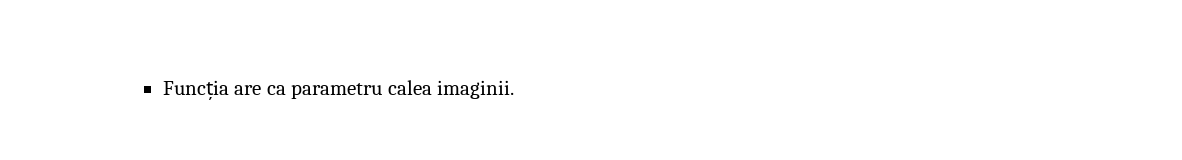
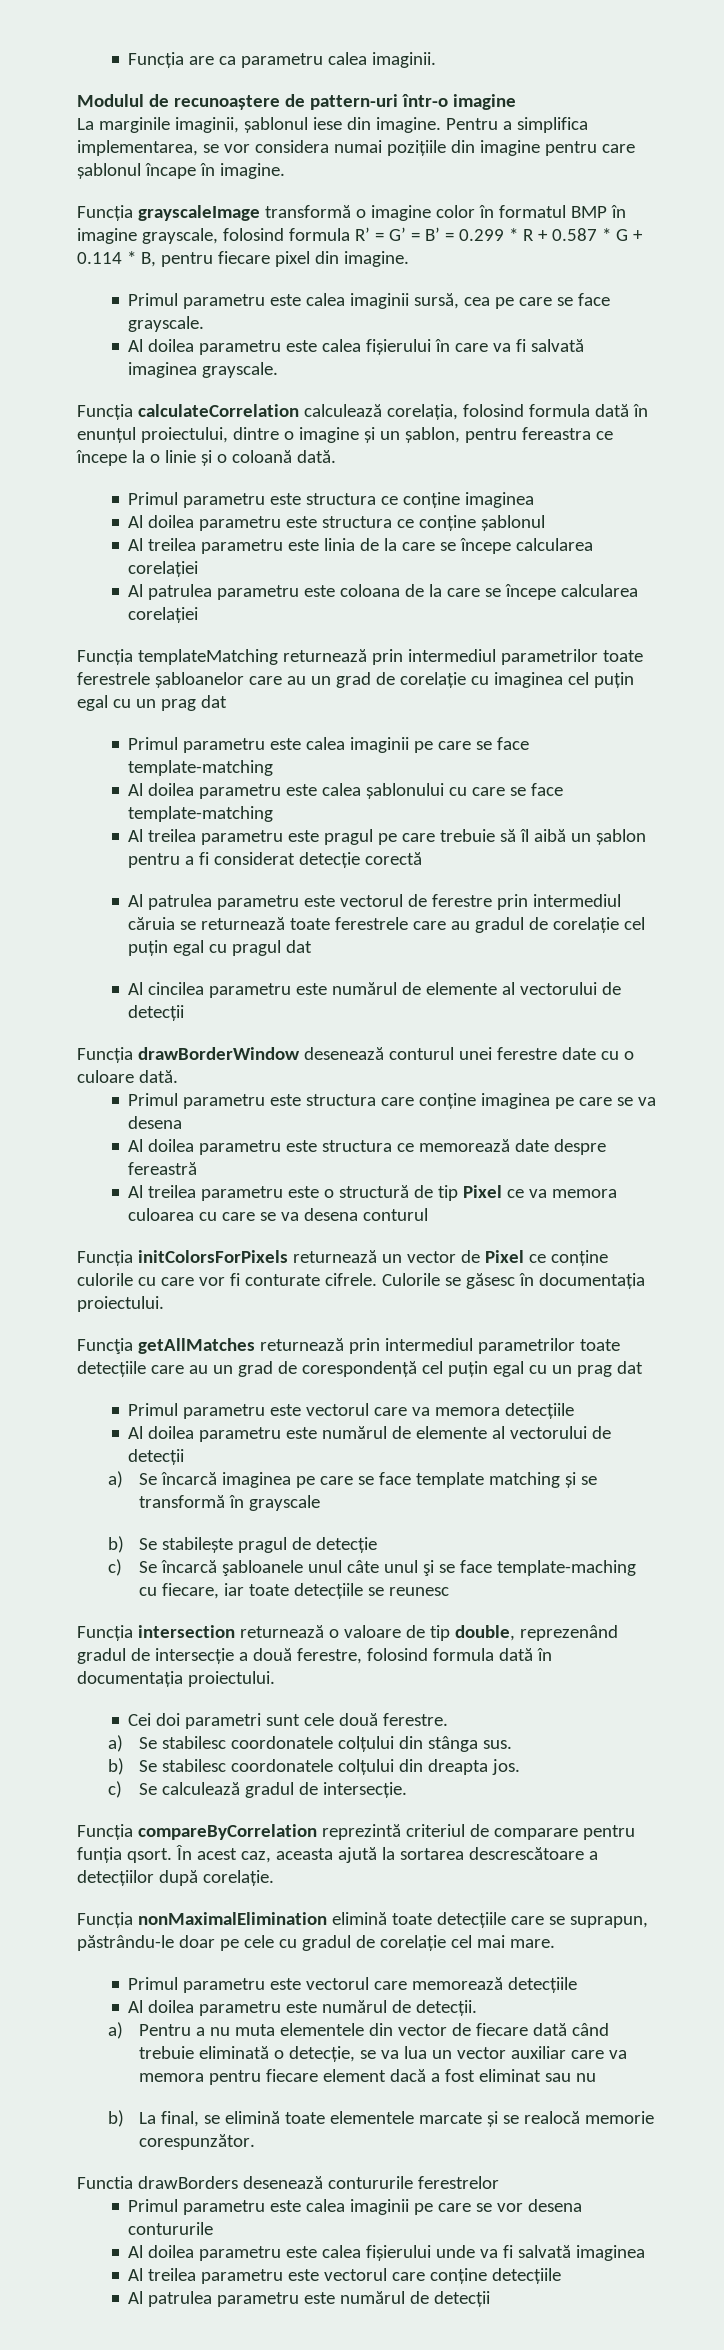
+ Modulul de recunoaștere de pattern-uri într-o imagine
+ La marginile imaginii, șablonul iese din imagine. Pentru a simplifica implementarea, se vor considera numai pozițiile din imagine pentru care șablonul încape în imagine.
+ Funcția grayscaleImage transformă o imagine color în formatul BMP în imagine grayscale, folosind formula R’ = G’ = B’ = 0.299 * R + 0.587 * G + 0.114 * B, pentru fiecare pixel din imagine.
+ Primul parametru este calea imaginii sursă, cea pe care se face grayscale.
+ Al doilea parametru este calea fișierului în care va fi salvată imaginea grayscale.
+ Funcția calculateCorrelation calculează corelația, folosind formula dată în enunțul proiectului, dintre o imagine și un șablon, pentru fereastra ce începe la o linie și o coloană dată.
+ Primul parametru este structura ce conține imaginea
+ Al doilea parametru este structura ce conține șablonul
+ Al treilea parametru este linia de la care se începe calcularea corelației
+ Al patrulea parametru este coloana de la care se începe calcularea corelației
+ Funcția templateMatching returnează prin intermediul parametrilor toate ferestrele șabloanelor care au un grad de corelație cu imaginea cel puțin egal cu un prag dat
+ Primul parametru este calea imaginii pe care se face template-matching
+ Al doilea parametru este calea șablonului cu care se face template-matching
+ Al treilea parametru este pragul pe care trebuie să îl aibă un șablon pentru a fi considerat detecție corectă
+ Al patrulea parametru este vectorul de ferestre prin intermediul căruia se returnează toate ferestrele care au gradul de corelație cel puțin egal cu pragul dat
+ Al cincilea parametru este numărul de elemente al vectorului de detecții
+ Funcția drawBorderWindow desenează conturul unei ferestre date cu o culoare dată.
+ Primul parametru este structura care conține imaginea pe care se va desena
+ Al doilea parametru este structura ce memorează date despre fereastră
+ Al treilea parametru este o structură de tip Pixel ce va memora culoarea cu care se va desena conturul
+ Funcția initColorsForPixels returnează un vector de Pixel ce conține culorile cu care vor fi conturate cifrele. Culorile se găsesc în documentația proiectului.
+ Funcţia getAllMatches returnează prin intermediul parametrilor toate detecțiile care au un grad de corespondență cel puțin egal cu un prag dat
+ Primul parametru este vectorul care va memora detecțiile
+ Al doilea parametru este numărul de elemente al vectorului de detecții
+ a) Se încarcă imaginea pe care se face template matching și se transformă în grayscale
+ b) Se stabilește pragul de detecție
+ c) Se încarcă şabloanele unul câte unul şi se face template-maching cu fiecare, iar toate detecțiile se reunesc
+ Funcția intersection returnează o valoare de tip double, reprezenând gradul de intersecție a două ferestre, folosind formula dată în documentația proiectului.
+ Cei doi parametri sunt cele două ferestre.
+ a) Se stabilesc coordonatele colțului din stânga sus.
+ b) Se stabilesc coordonatele colțului din dreapta jos.
+ c) Se calculează gradul de intersecție.
+ Funcția compareByCorrelation reprezintă criteriul de comparare pentru funția qsort. În acest caz, aceasta ajută la sortarea descrescătoare a detecțiilor după corelație.
+ Funcția nonMaximalElimination elimină toate detecțiile care se suprapun, păstrându-le doar pe cele cu gradul de corelație cel mai mare.
+ Primul parametru este vectorul care memorează detecțiile
+ Al doilea parametru este numărul de detecții.
+ a) Pentru a nu muta elementele din vector de fiecare dată când trebuie eliminată o detecție, se va lua un vector auxiliar care va memora pentru fiecare element dacă a fost eliminat sau nu
+ b) La final, se elimină toate elementele marcate și se realocă memorie corespunzător.
+ Functia drawBorders desenează contururile ferestrelor
+ Primul parametru este calea imaginii pe care se vor desena contururile
+ Al doilea parametru este calea fișierului unde va fi salvată imaginea
+ Al treilea parametru este vectorul care conține detecțiile
+ Al patrulea parametru este numărul de detecții

